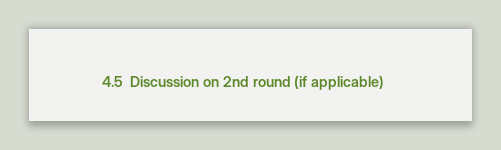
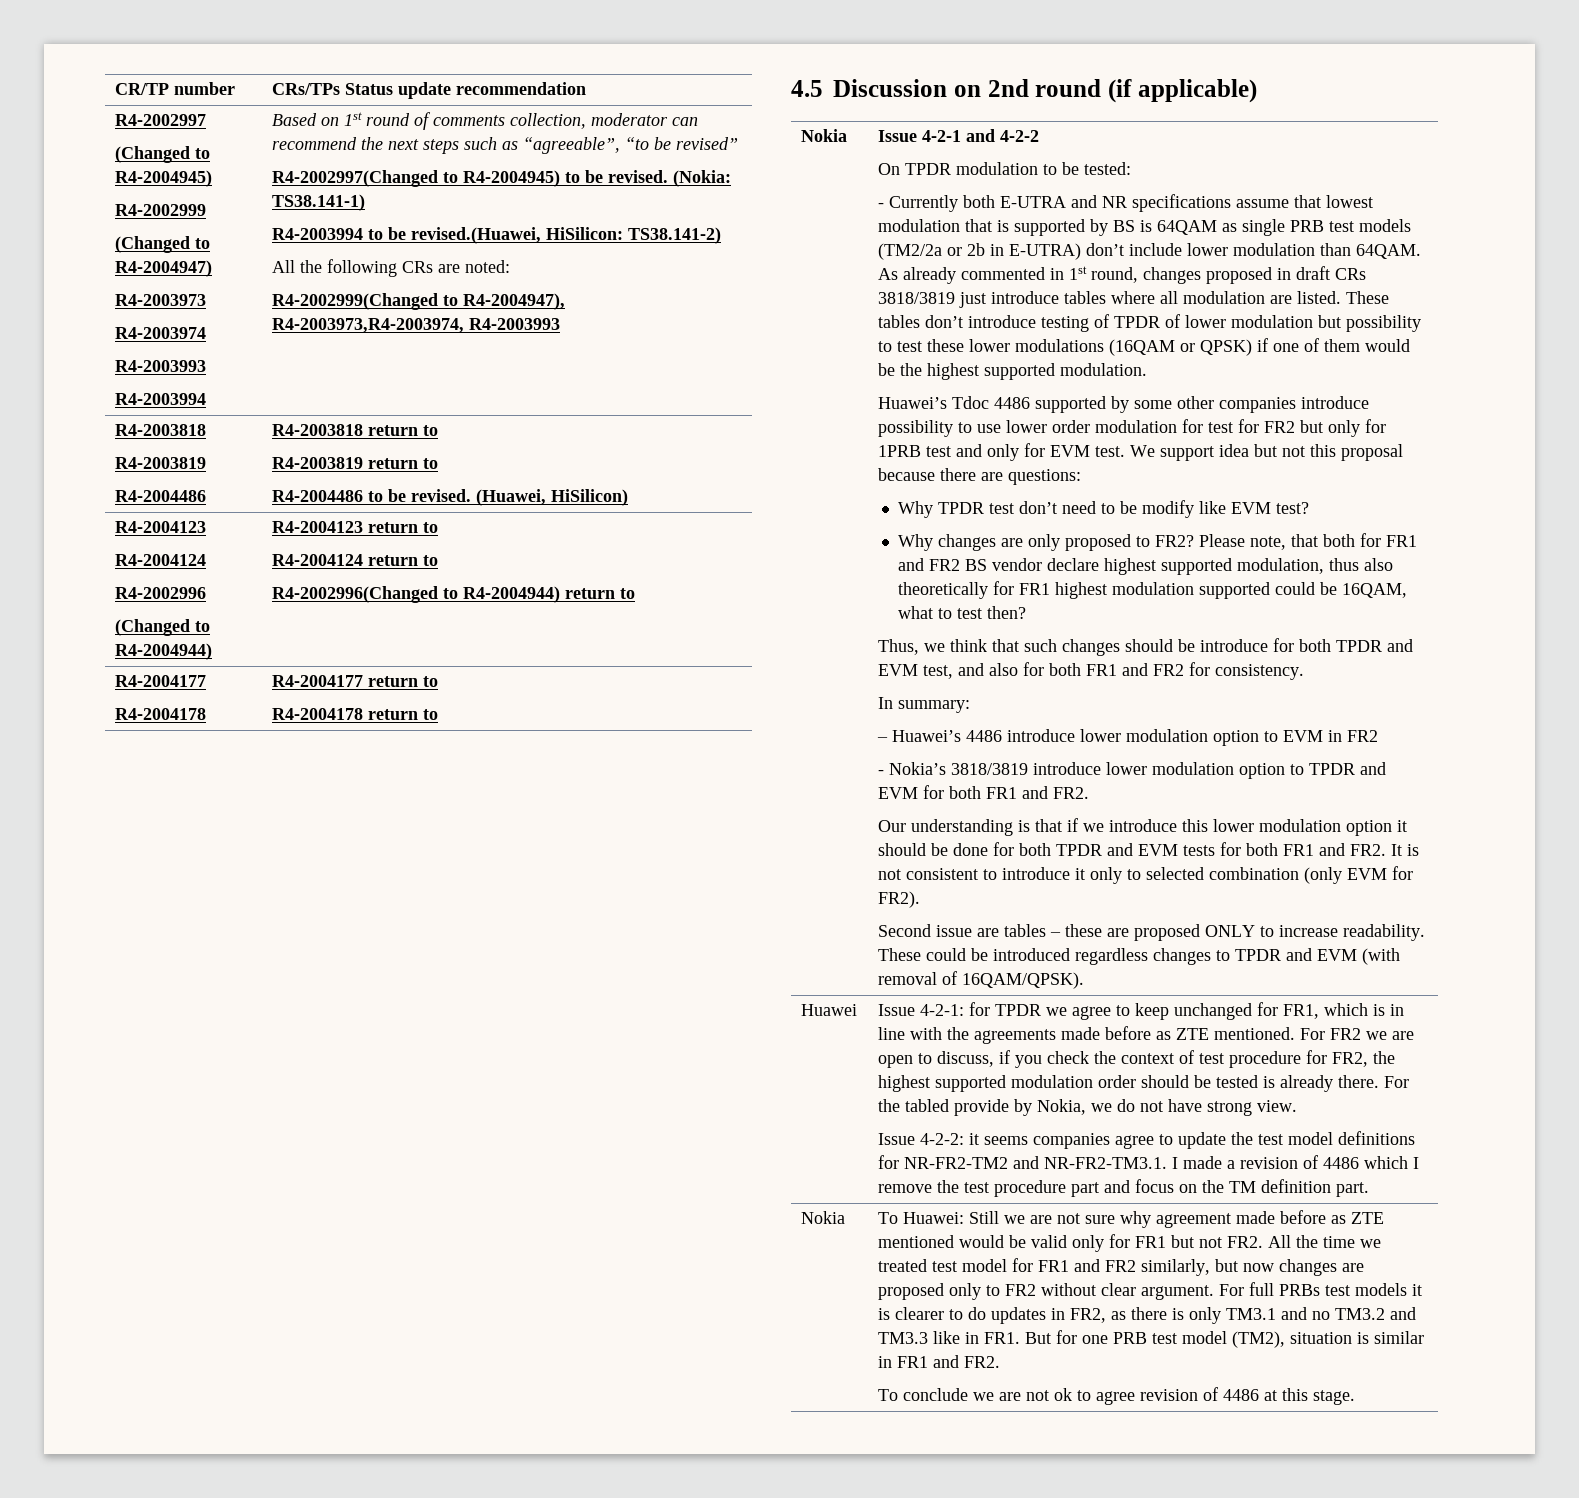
+ CR/TP number | CRs/TPs Status update recommendation
+ R4-2002997
+ (Changed to R4-2004945)
+ R4-2002999
+ (Changed to R4-2004947)
+ R4-2003973
+ R4-2003974
+ R4-2003993
+ R4-2003994 | Based on 1st round of comments collection, moderator can recommend the next steps such as “agreeable”, “to be revised”
+ R4-2002997(Changed to R4-2004945) to be revised. (Nokia: TS38.141-1)
+ R4-2003994 to be revised.(Huawei, HiSilicon: TS38.141-2)
+ All the following CRs are noted:
+ R4-2002999(Changed to R4-2004947), R4-2003973,R4-2003974, R4-2003993
+ R4-2003818
+ R4-2003819
+ R4-2004486 | R4-2003818 return to
+ R4-2003819 return to
+ R4-2004486 to be revised. (Huawei, HiSilicon)
+ R4-2004123
+ R4-2004124
+ R4-2002996
+ (Changed to R4-2004944) | R4-2004123 return to
+ R4-2004124 return to
+ R4-2002996(Changed to R4-2004944) return to
+ R4-2004177
+ R4-2004178 | R4-2004177 return to
+ R4-2004178 return to
+ Nokia | Issue 4-2-1 and 4-2-2
+ On TPDR modulation to be tested:
+ - Currently both E-UTRA and NR specifications assume that lowest modulation that is supported by BS is 64QAM as single PRB test models (TM2/2a or 2b in E-UTRA) don’t include lower modulation than 64QAM. As already commented in 1st round, changes proposed in draft CRs 3818/3819 just introduce tables where all modulation are listed. These tables don’t introduce testing of TPDR of lower modulation but possibility to test these lower modulations (16QAM or QPSK) if one of them would be the highest supported modulation.
+ Huawei’s Tdoc 4486 supported by some other companies introduce possibility to use lower order modulation for test for FR2 but only for 1PRB test and only for EVM test. We support idea but not this proposal because there are questions:
+ Why TPDR test don’t need to be modify like EVM test?
+ Why changes are only proposed to FR2? Please note, that both for FR1 and FR2 BS vendor declare highest supported modulation, thus also theoretically for FR1 highest modulation supported could be 16QAM, what to test then?
+ Thus, we think that such changes should be introduce for both TPDR and EVM test, and also for both FR1 and FR2 for consistency.
+ In summary:
+ – Huawei’s 4486 introduce lower modulation option to EVM in FR2
+ - Nokia’s 3818/3819 introduce lower modulation option to TPDR and EVM for both FR1 and FR2.
+ Our understanding is that if we introduce this lower modulation option it should be done for both TPDR and EVM tests for both FR1 and FR2. It is not consistent to introduce it only to selected combination (only EVM for FR2).
+ Second issue are tables – these are proposed ONLY to increase readability. These could be introduced regardless changes to TPDR and EVM (with removal of 16QAM/QPSK).
+ Huawei | Issue 4-2-1: for TPDR we agree to keep unchanged for FR1, which is in line with the agreements made before as ZTE mentioned. For FR2 we are open to discuss, if you check the context of test procedure for FR2, the highest supported modulation order should be tested is already there. For the tabled provide by Nokia, we do not have strong view.
+ Issue 4-2-2: it seems companies agree to update the test model definitions for NR-FR2-TM2 and NR-FR2-TM3.1. I made a revision of 4486 which I remove the test procedure part and focus on the TM definition part.
+ Nokia | To Huawei: Still we are not sure why agreement made before as ZTE mentioned would be valid only for FR1 but not FR2. All the time we treated test model for FR1 and FR2 similarly, but now changes are proposed only to FR2 without clear argument. For full PRBs test models it is clearer to do updates in FR2, as there is only TM3.1 and no TM3.2 and TM3.3 like in FR1. But for one PRB test model (TM2), situation is similar in FR1 and FR2.
+ To conclude we are not ok to agree revision of 4486 at this stage.

